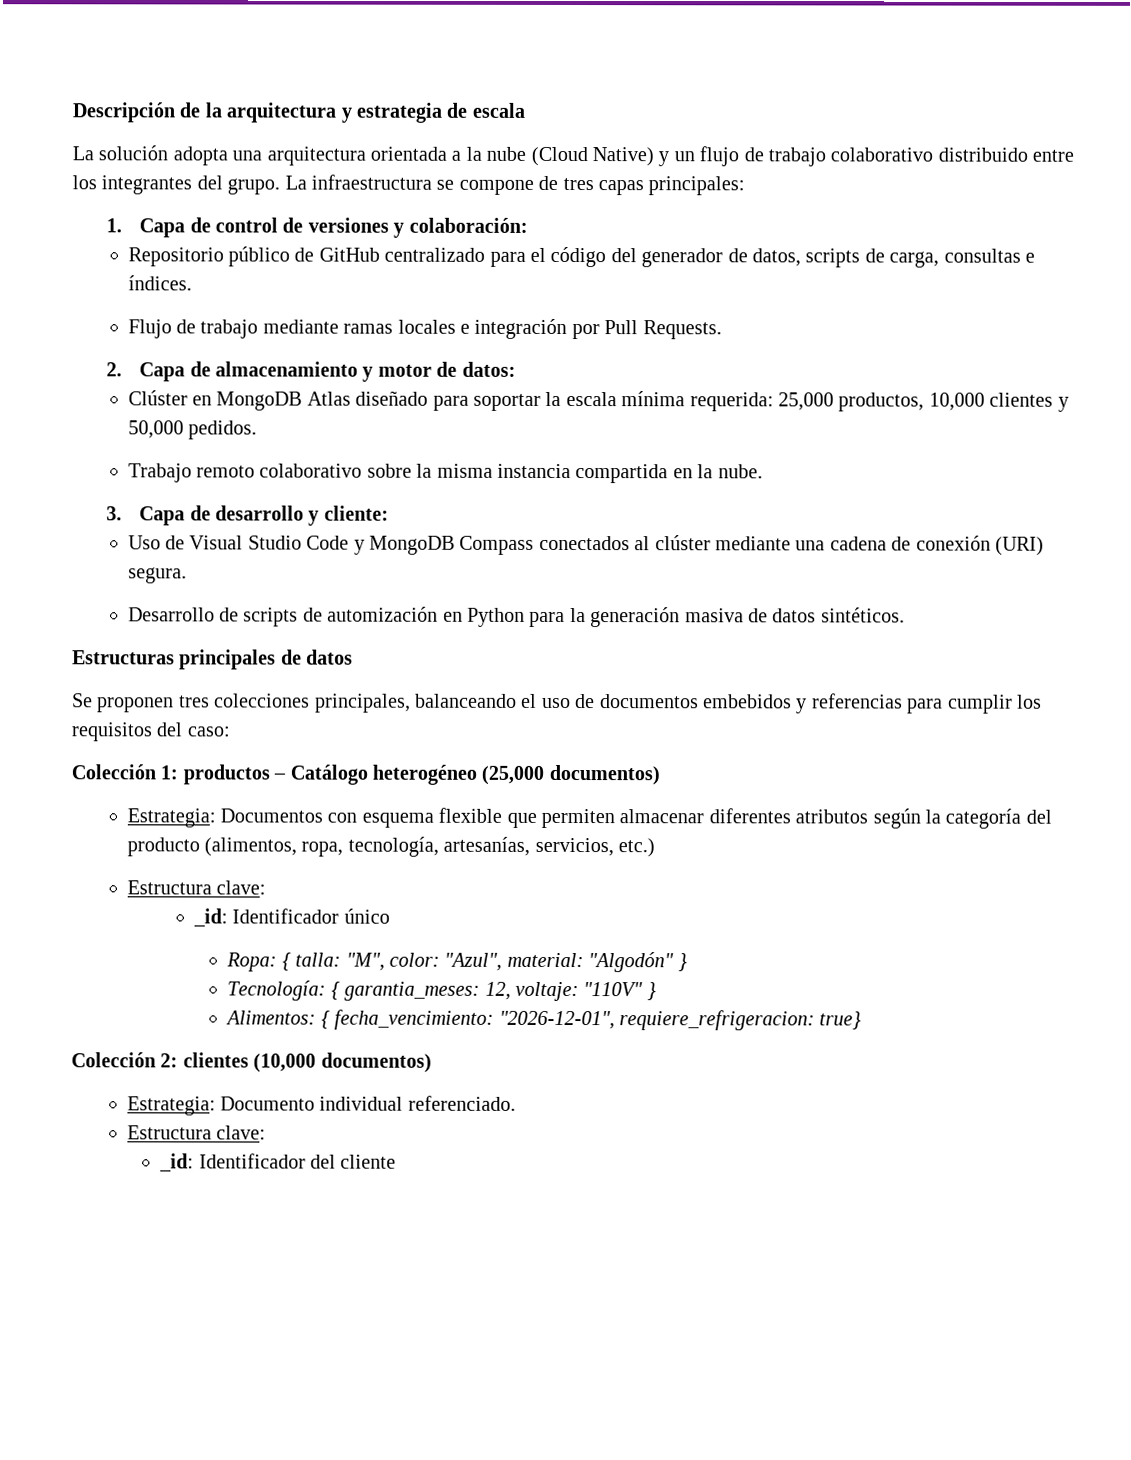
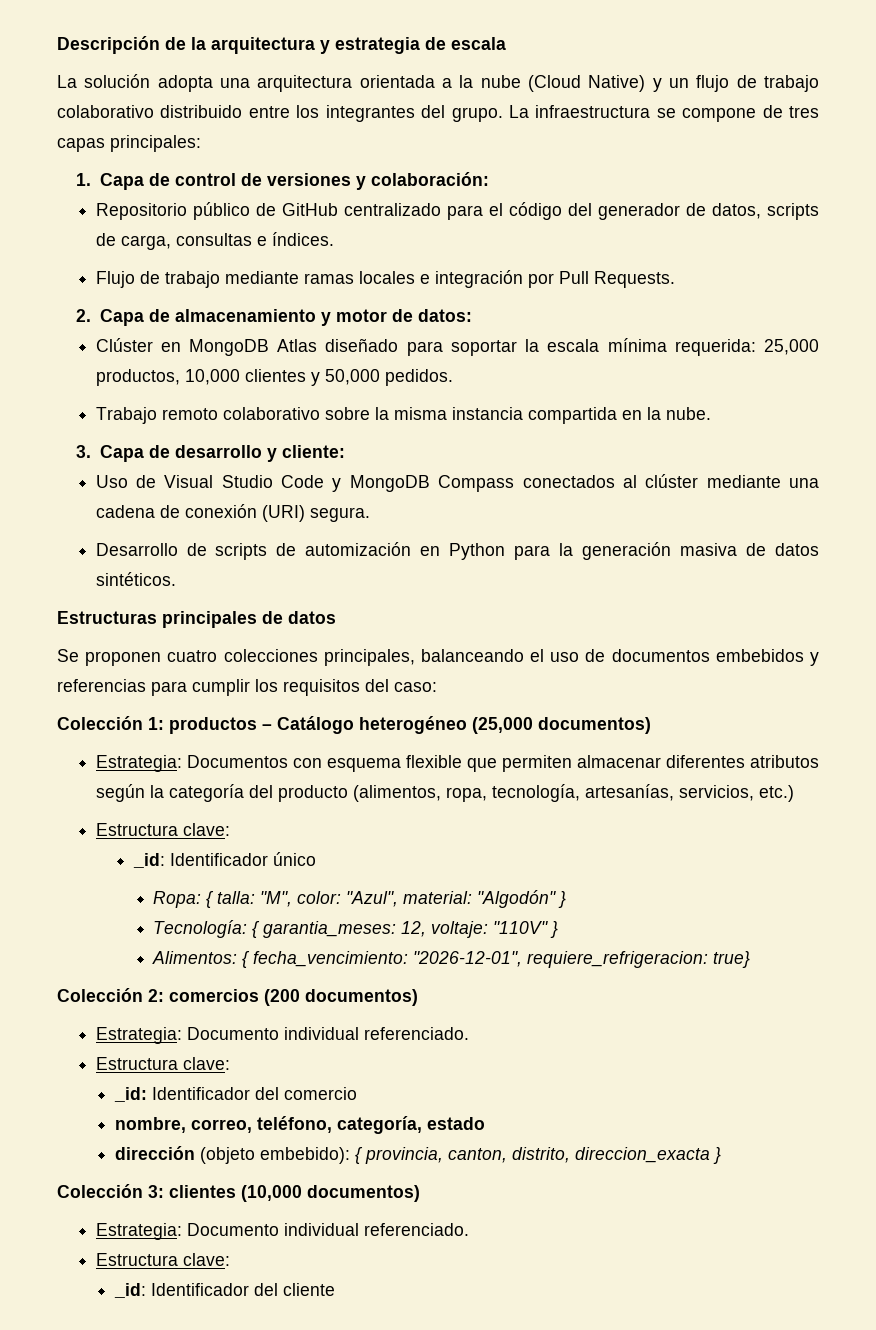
- Se proponen tres colecciones principales, balanceando el uso de documentos embebidos y referencias para cumplir los requisitos del caso:
+ Se proponen cuatro colecciones principales, balanceando el uso de documentos embebidos y referencias para cumplir los requisitos del caso:
- Colección 2: clientes (10,000 documentos)
+ Colección 2: comercios (200 documentos)
+ Estrategia: Documento individual referenciado.
+ Estructura clave:
+ _id: Identificador del comercio
+ nombre, correo, teléfono, categoría, estado
+ dirección (objeto embebido): { provincia, canton, distrito, direccion_exacta }
+ Colección 3: clientes (10,000 documentos)

